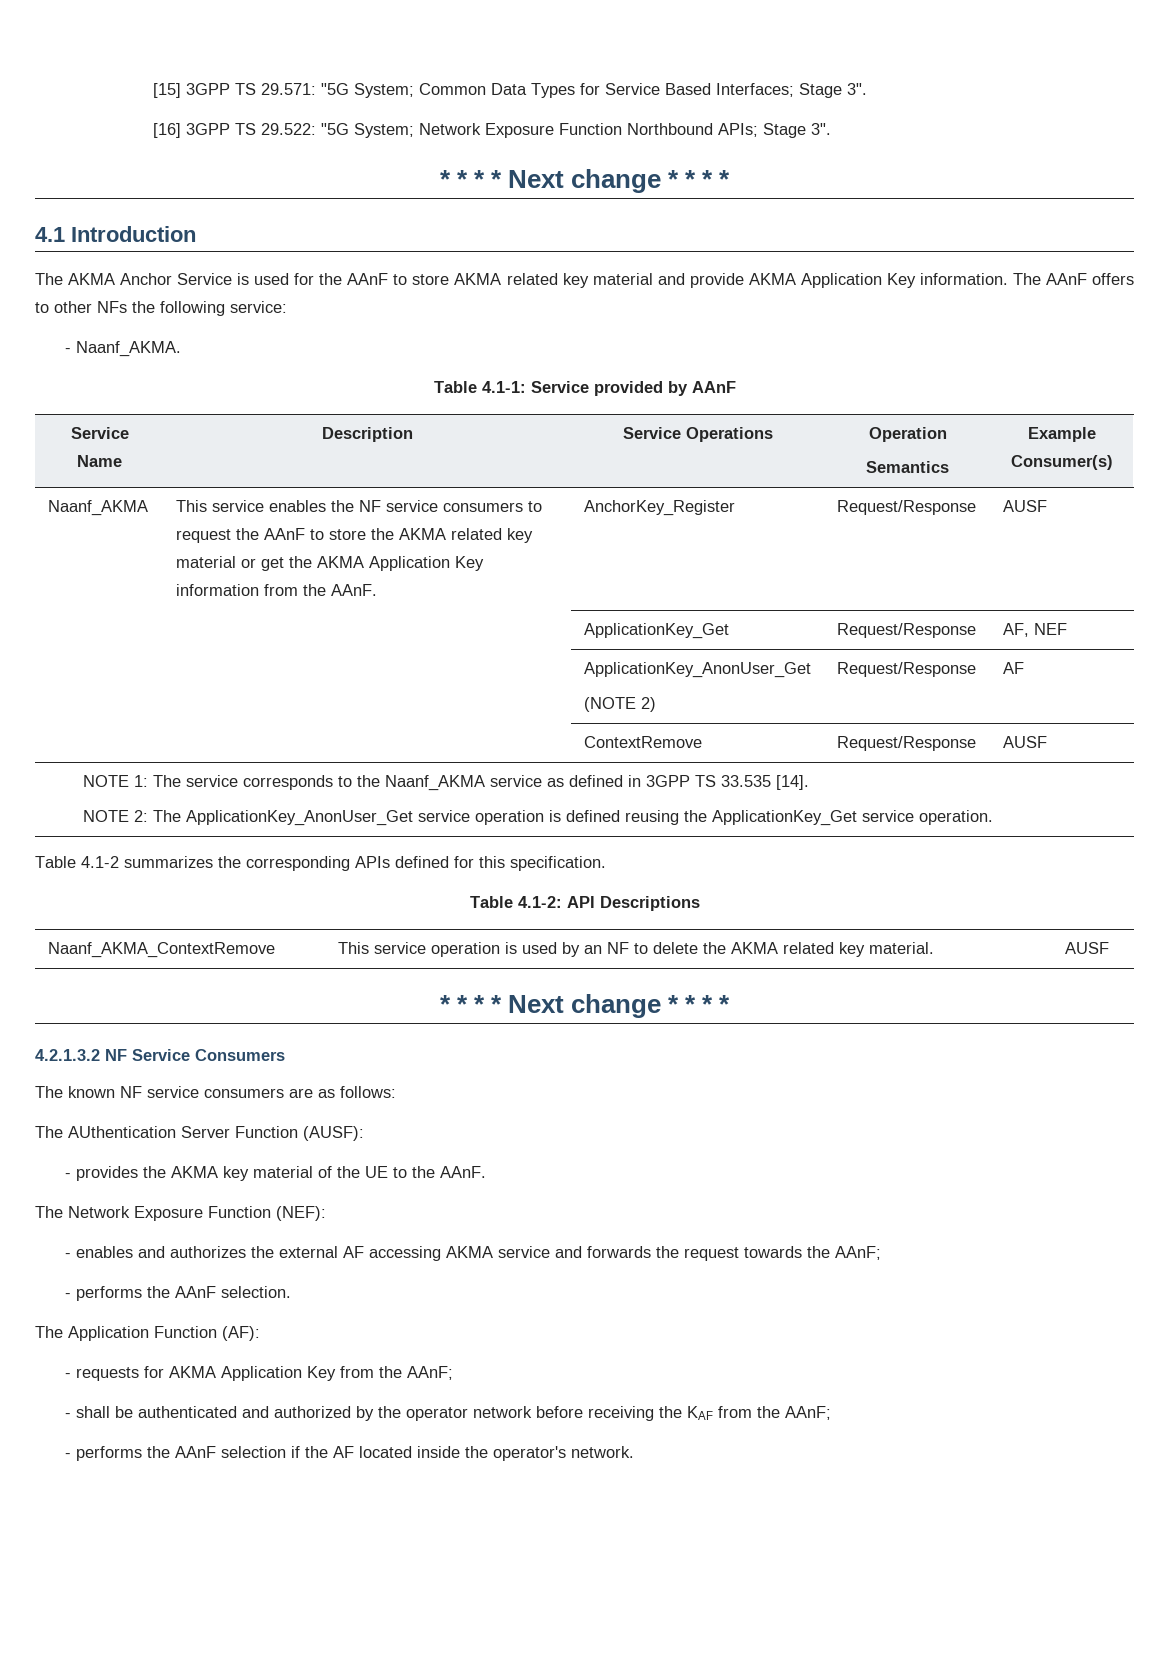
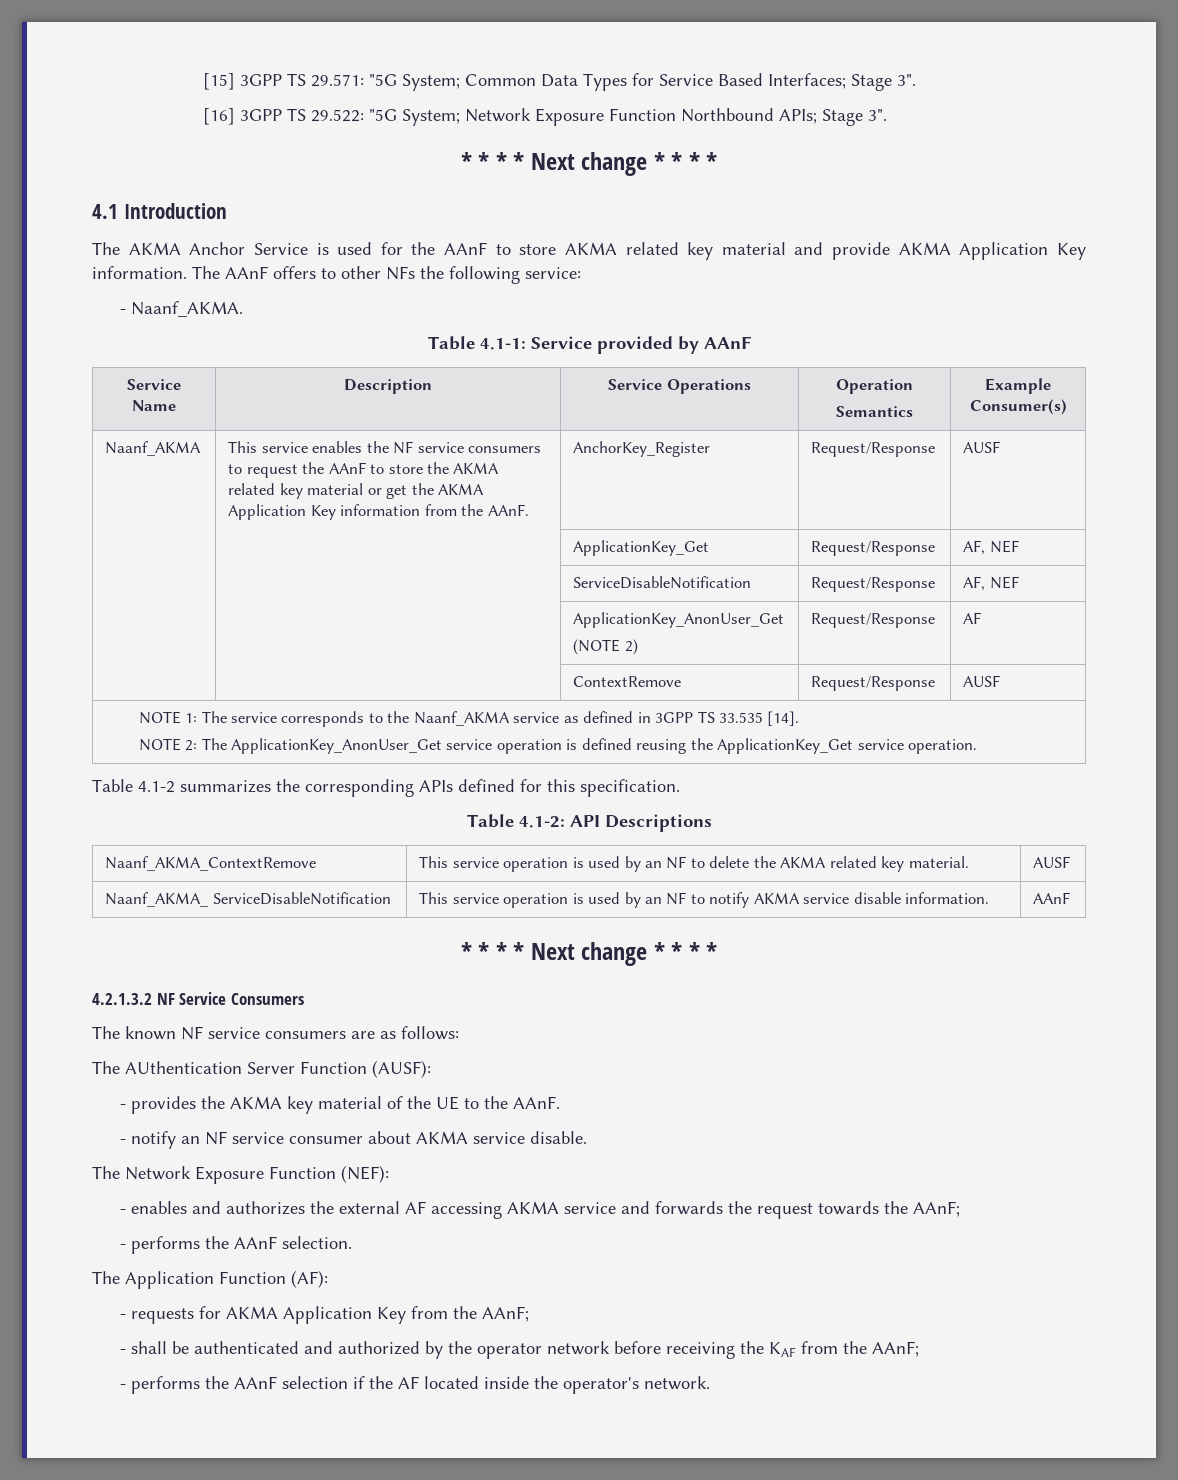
+ | | ServiceDisableNotification | Request/Response | AF, NEF
+ Naanf_AKMA_ ServiceDisableNotification | This service operation is used by an NF to notify AKMA service disable information. | AAnF
+ - notify an NF service consumer about AKMA service disable.

